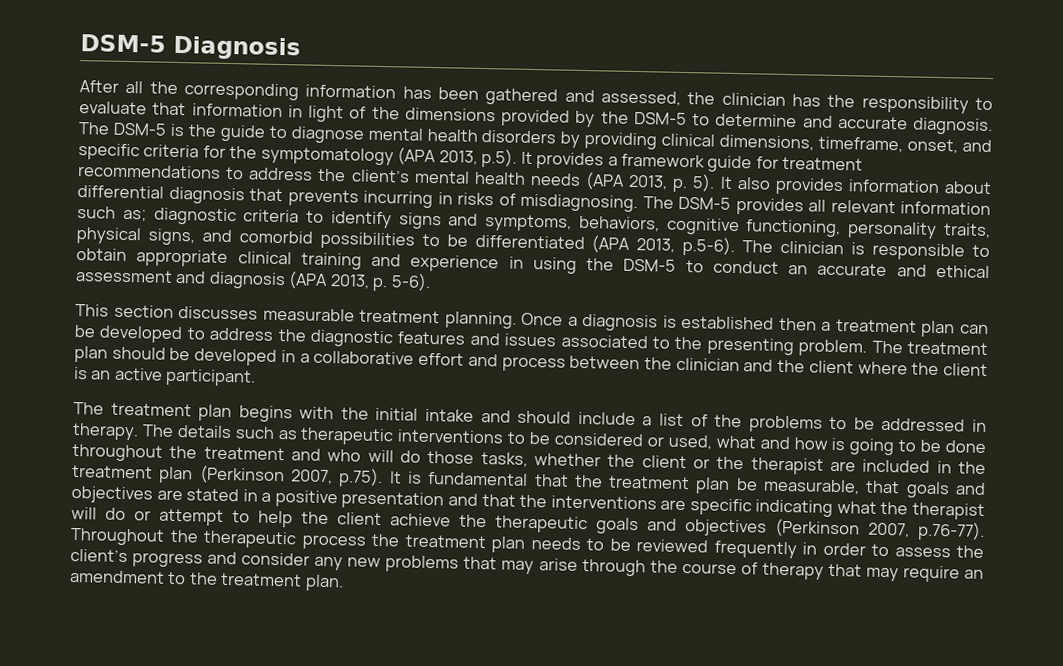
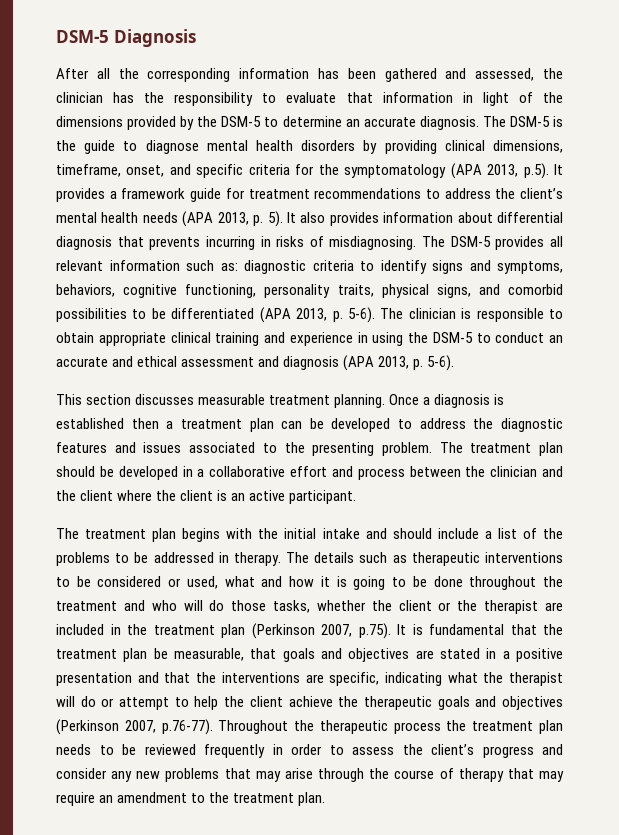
- After all the corresponding information has been gathered and assessed, the clinician has the responsibility to evaluate that information in light of the dimensions provided by the DSM-5 to determine and accurate diagnosis.
+ After all the corresponding information has been gathered and assessed, the clinician has the responsibility to evaluate that information in light of the dimensions provided by the DSM-5 to determine an accurate diagnosis.
- The DSM-5 provides all relevant information such as; diagnostic criteria to identify signs and symptoms, behaviors, cognitive functioning, personality traits, physical signs, and comorbid possibilities to be differentiated (APA 2013, p.5-6). The clinician is responsible to obtain appropriate clinical training and experience in using the DSM-5 to conduct an accurate and ethical assessment and diagnosis (APA 2013, p. 5-6).
+ The DSM-5 provides all relevant information such as: diagnostic criteria to identify signs and symptoms, behaviors, cognitive functioning, personality traits, physical signs, and comorbid possibilities to be differentiated (APA 2013, p. 5-6). The clinician is responsible to obtain appropriate clinical training and experience in using the DSM-5 to conduct an accurate and ethical assessment and diagnosis (APA 2013, p. 5-6).
- The details such as therapeutic interventions to be considered or used, what and how is going to be done throughout the treatment and who will do those tasks, whether the client or the therapist are included in the treatment plan (Perkinson 2007, p.75). It is fundamental that the treatment plan be measurable, that goals and objectives are stated in a positive presentation and that the interventions are specific indicating what the therapist will do or attempt to help the client achieve the therapeutic goals and objectives (Perkinson 2007, p.76-77). Throughout the therapeutic process the treatment plan needs to be reviewed frequently in order to assess the client’s progress and consider any new problems that may arise through the course of therapy that may require an amendment to the treatment plan.
+ The details such as therapeutic interventions to be considered or used, what and how it is going to be done throughout the treatment and who will do those tasks, whether the client or the therapist are included in the treatment plan (Perkinson 2007, p.75). It is fundamental that the treatment plan be measurable, that goals and objectives are stated in a positive presentation and that the interventions are specific, indicating what the therapist will do or attempt to help the client achieve the therapeutic goals and objectives (Perkinson 2007, p.76-77). Throughout the therapeutic process the treatment plan needs to be reviewed frequently in order to assess the client’s progress and consider any new problems that may arise through the course of therapy that may require an amendment to the treatment plan.

